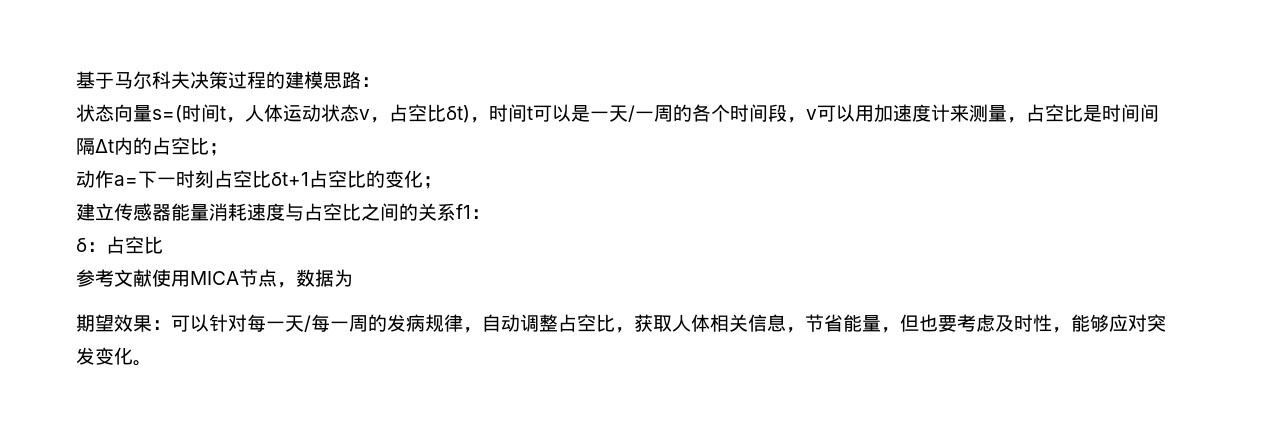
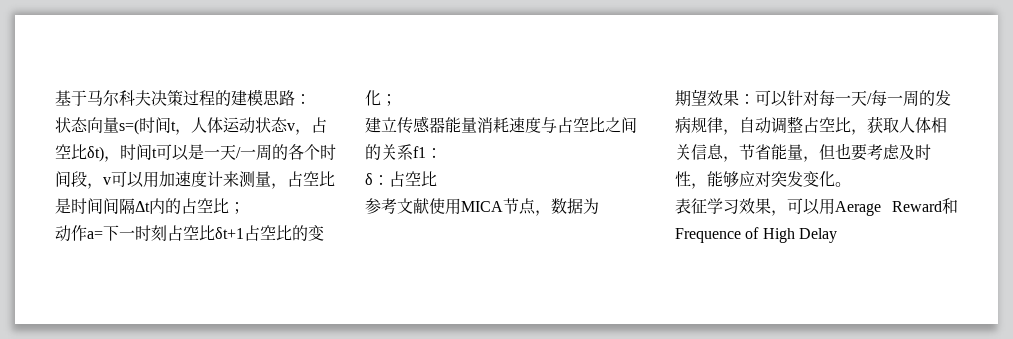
+ 表征学习效果，可以用Aerage Reward和Frequence of High Delay

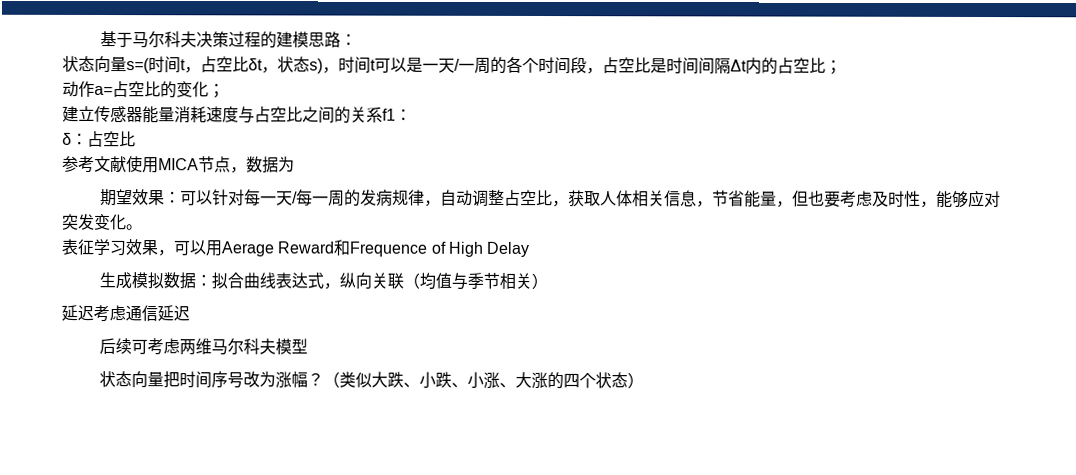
- 状态向量s=(时间t，人体运动状态v，占空比δt)，时间t可以是一天/一周的各个时间段，v可以用加速度计来测量，占空比是时间间隔Δt内的占空比；
+ 状态向量s=(时间t，占空比δt，状态s)，时间t可以是一天/一周的各个时间段，占空比是时间间隔Δt内的占空比；
- 动作a=下一时刻占空比δt+1占空比的变化；
+ 动作a=占空比的变化；
+ 生成模拟数据：拟合曲线表达式，纵向关联（均值与季节相关）
+ 延迟考虑通信延迟
+ 后续可考虑两维马尔科夫模型
+ 状态向量把时间序号改为涨幅？（类似大跌、小跌、小涨、大涨的四个状态）

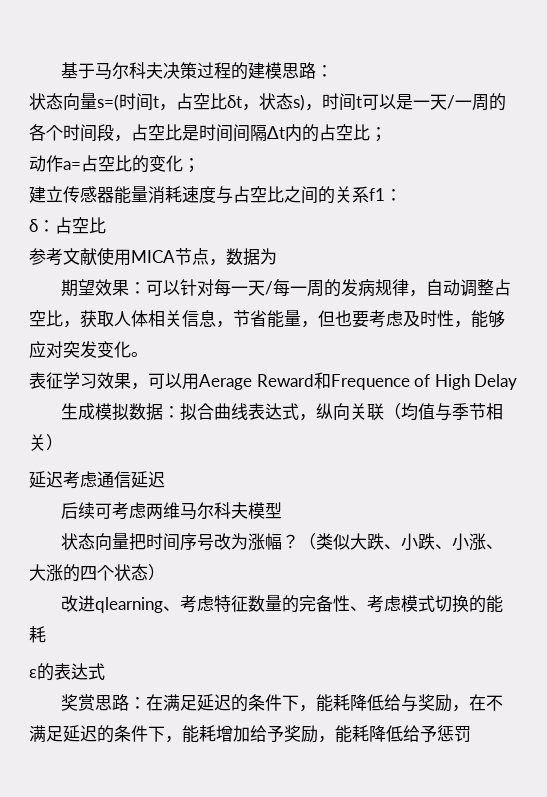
+ 改进qlearning、考虑特征数量的完备性、考虑模式切换的能耗
+ ε的表达式
+ 奖赏思路：在满足延迟的条件下，能耗降低给与奖励，在不满足延迟的条件下，能耗增加给予奖励，能耗降低给予惩罚

